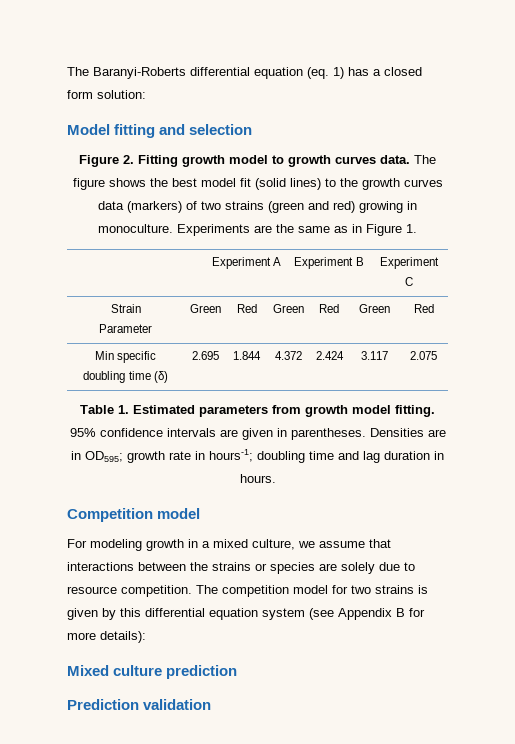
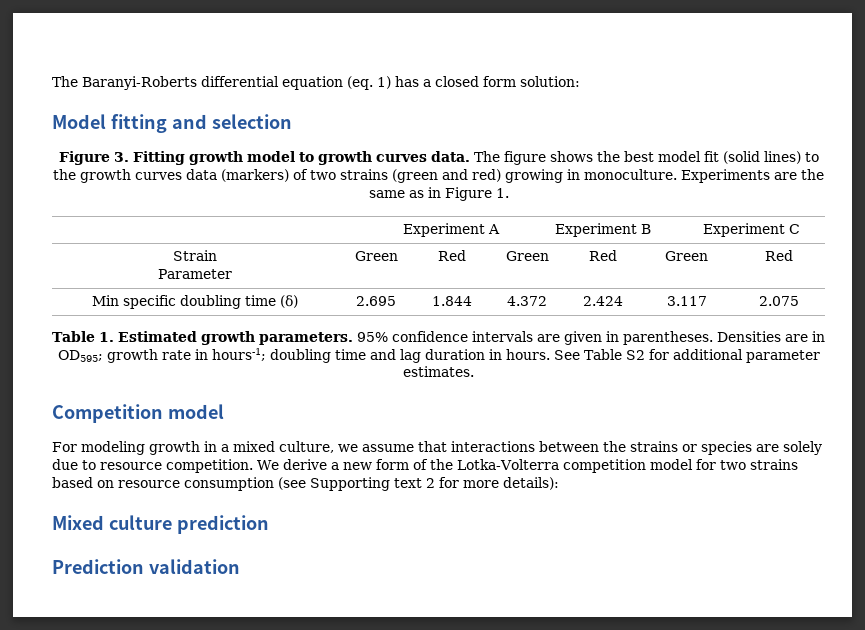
- Figure 2. Fitting growth model to growth curves data.
+ Figure 3. Fitting growth model to growth curves data.
- Table 1. Estimated parameters from growth model fitting.
+ Table 1. Estimated growth parameters.
+ See Table S2 for additional parameter estimates.
- The competition model for two strains is given by this differential equation system (see Appendix B for more details):
+ We derive a new form of the Lotka-Volterra competition model for two strains based on resource consumption (see Supporting text 2 for more details):

